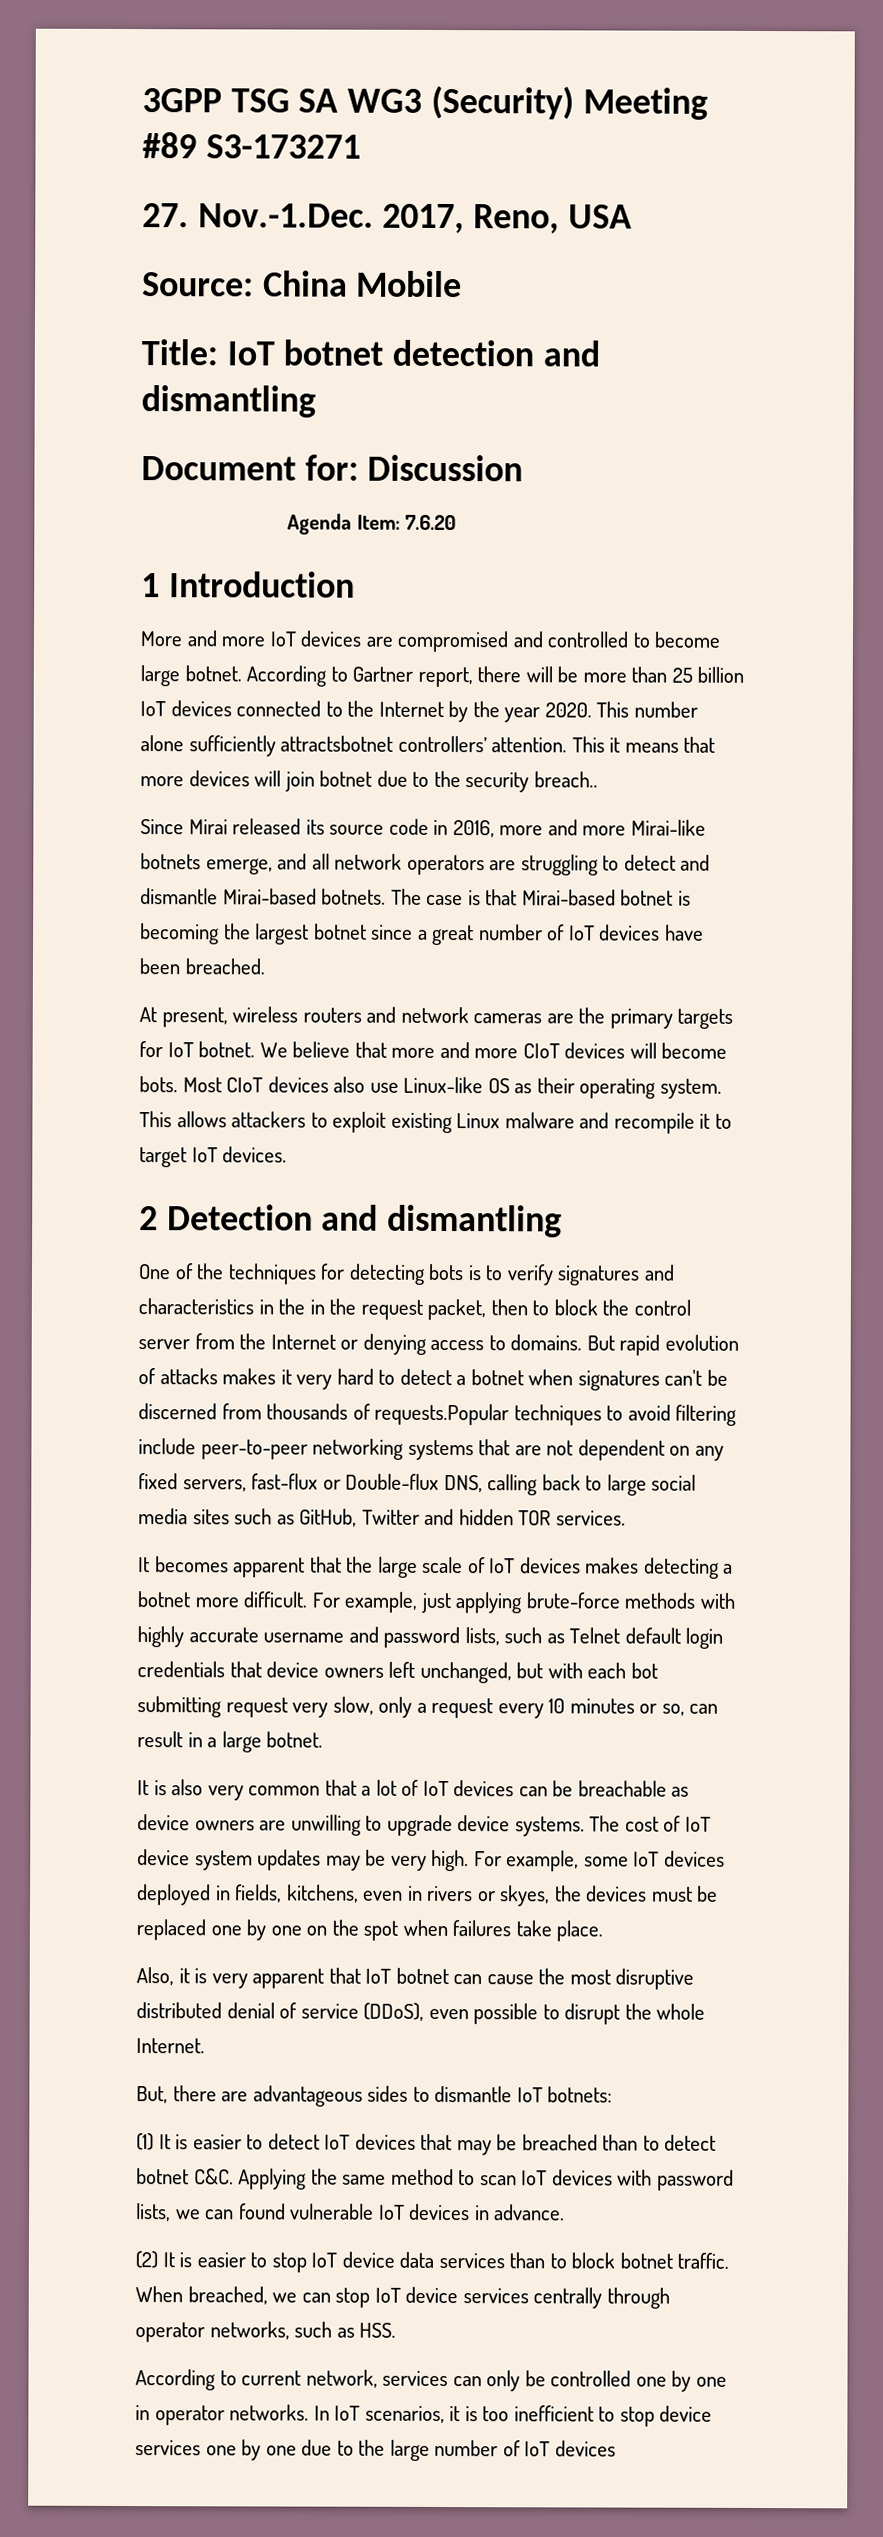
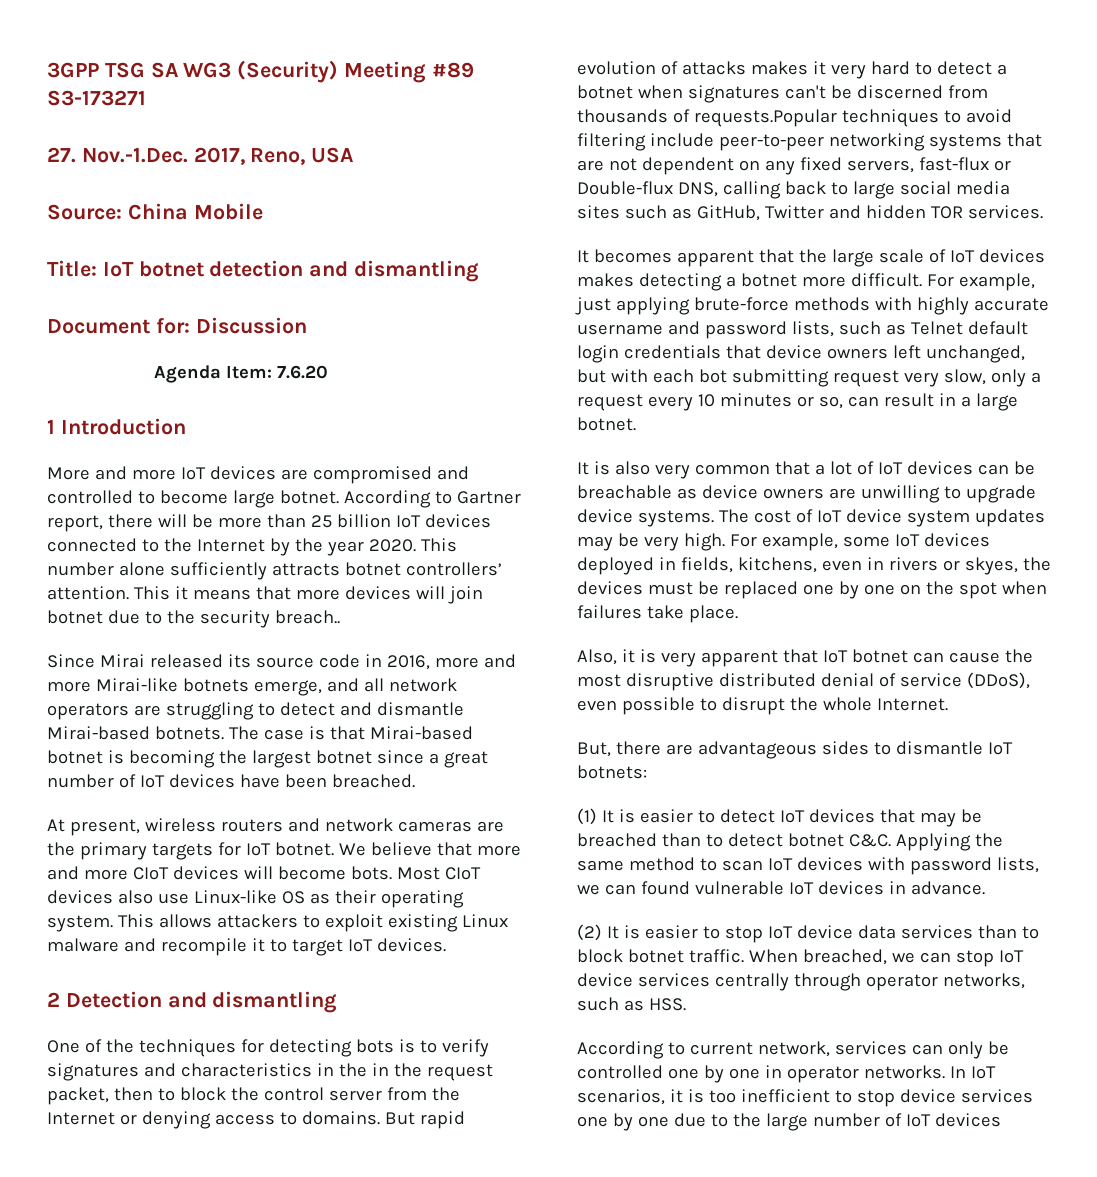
- This number alone sufficiently attractsbotnet controllers’ attention.
+ This number alone sufficiently attracts botnet controllers’ attention.

